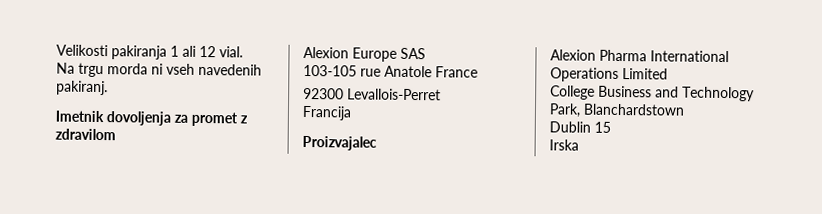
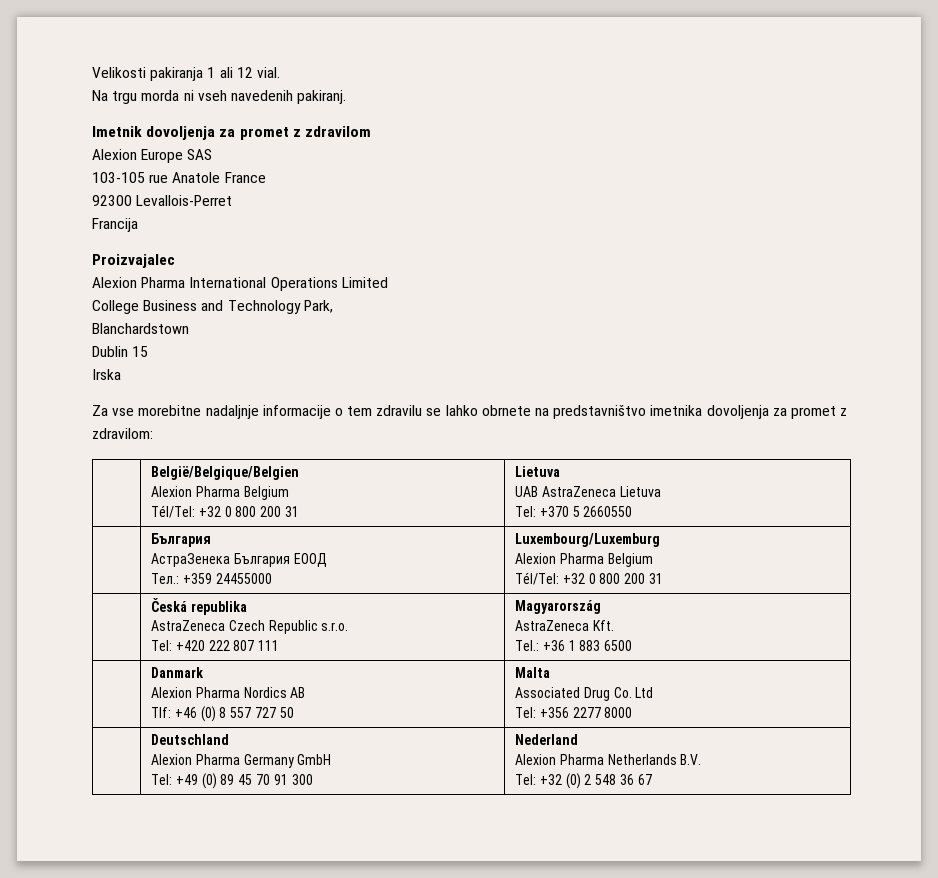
- College Business and Technology Park, Blanchardstown
+ College Business and Technology Park,
+ Blanchardstown
+ Za vse morebitne nadaljnje informacije o tem zdravilu se lahko obrnete na predstavništvo imetnika dovoljenja za promet z zdravilom:
+ | België/Belgique/Belgien
+ Alexion Pharma Belgium
+ Tél/Tel: +32 0 800 200 31 | Lietuva
+ UAB AstraZeneca Lietuva
+ Tel: +370 5 2660550
+ | България
+ АстраЗенека България ЕООД
+ Teл.: +359 24455000 | Luxembourg/Luxemburg
+ Alexion Pharma Belgium
+ Tél/Tel: +32 0 800 200 31
+ | Česká republika
+ AstraZeneca Czech Republic s.r.o.
+ Tel: +420 222 807 111 | Magyarország
+ AstraZeneca Kft.
+ Tel.: +36 1 883 6500
+ | Danmark
+ Alexion Pharma Nordics AB
+ Tlf: +46 (0) 8 557 727 50 | Malta
+ Associated Drug Co. Ltd
+ Tel: +356 2277 8000
+ | Deutschland
+ Alexion Pharma Germany GmbH
+ Tel: +49 (0) 89 45 70 91 300 | Nederland
+ Alexion Pharma Netherlands B.V.
+ Tel: +32 (0) 2 548 36 67

